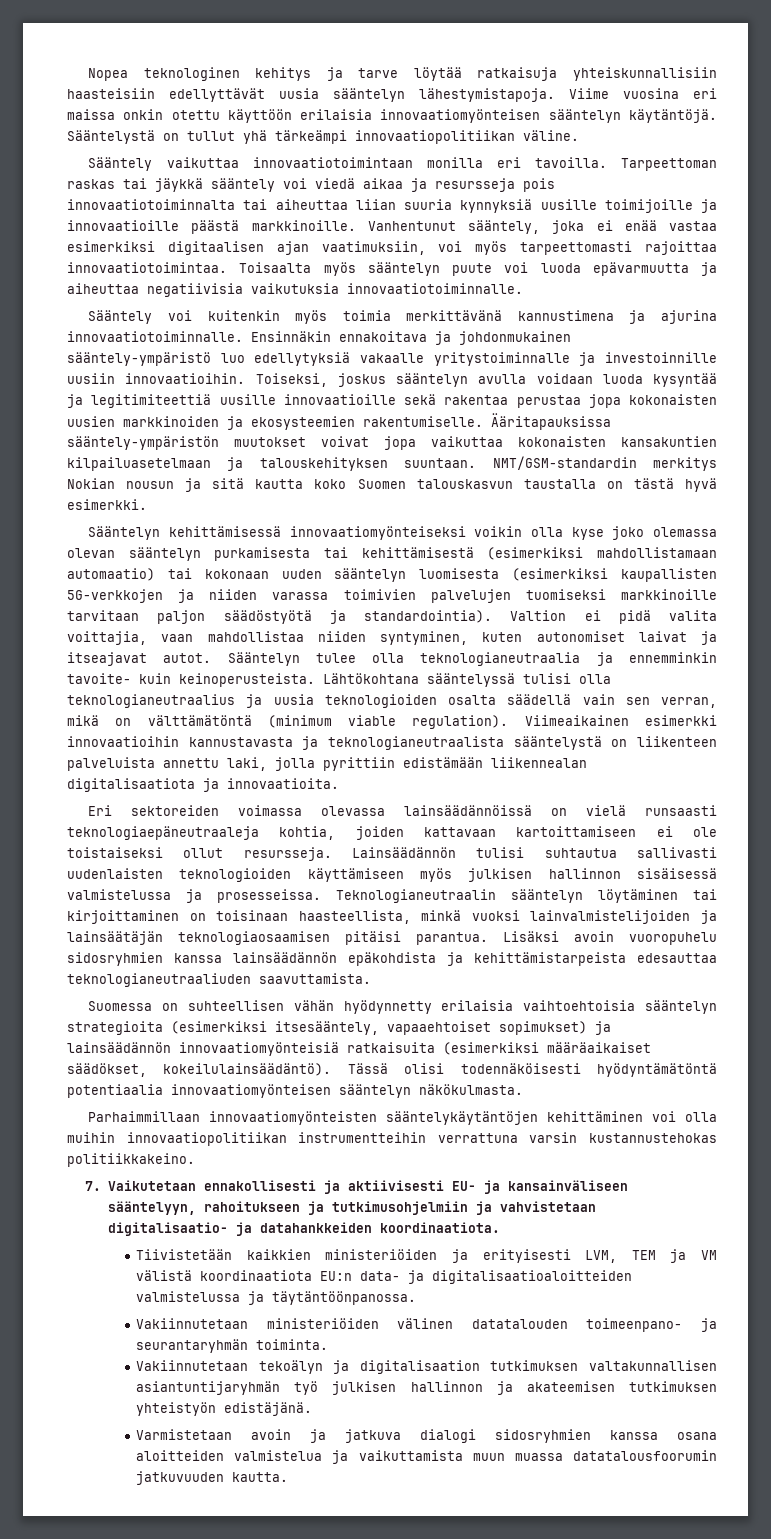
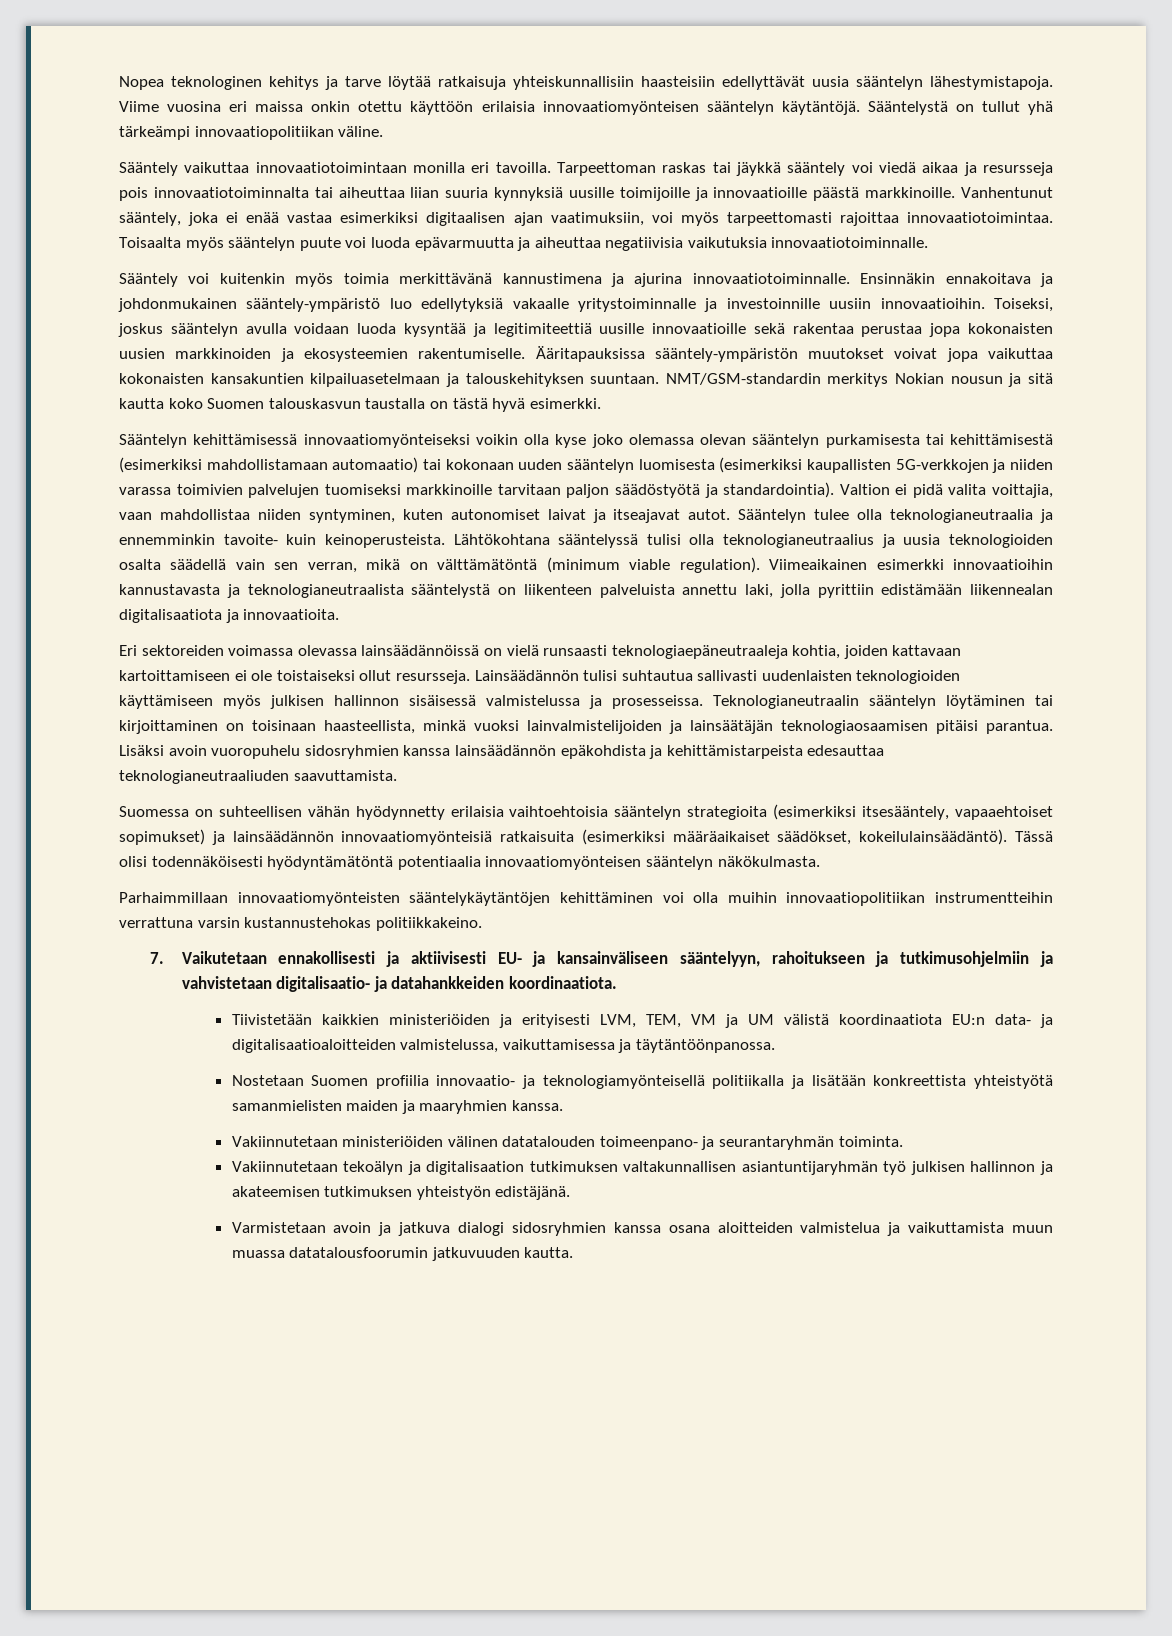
- Tiivistetään kaikkien ministeriöiden ja erityisesti LVM, TEM ja VM välistä koordinaatiota EU:n data- ja digitalisaatioaloitteiden valmistelussa ja täytäntöönpanossa.
+ Tiivistetään kaikkien ministeriöiden ja erityisesti LVM, TEM, VM ja UM välistä koordinaatiota EU:n data- ja digitalisaatioaloitteiden valmistelussa, vaikuttamisessa ja täytäntöönpanossa.
+ Nostetaan Suomen profiilia innovaatio- ja teknologiamyönteisellä politiikalla ja lisätään konkreettista yhteistyötä samanmielisten maiden ja maaryhmien kanssa.

